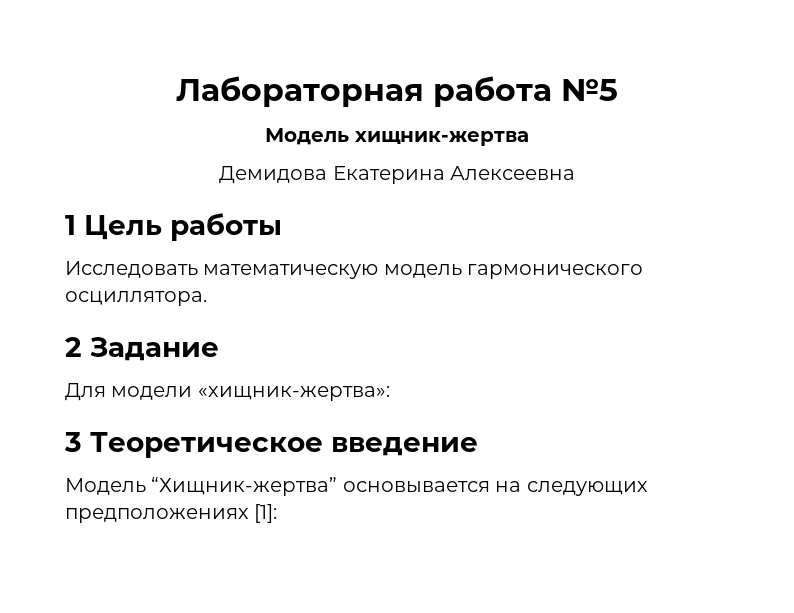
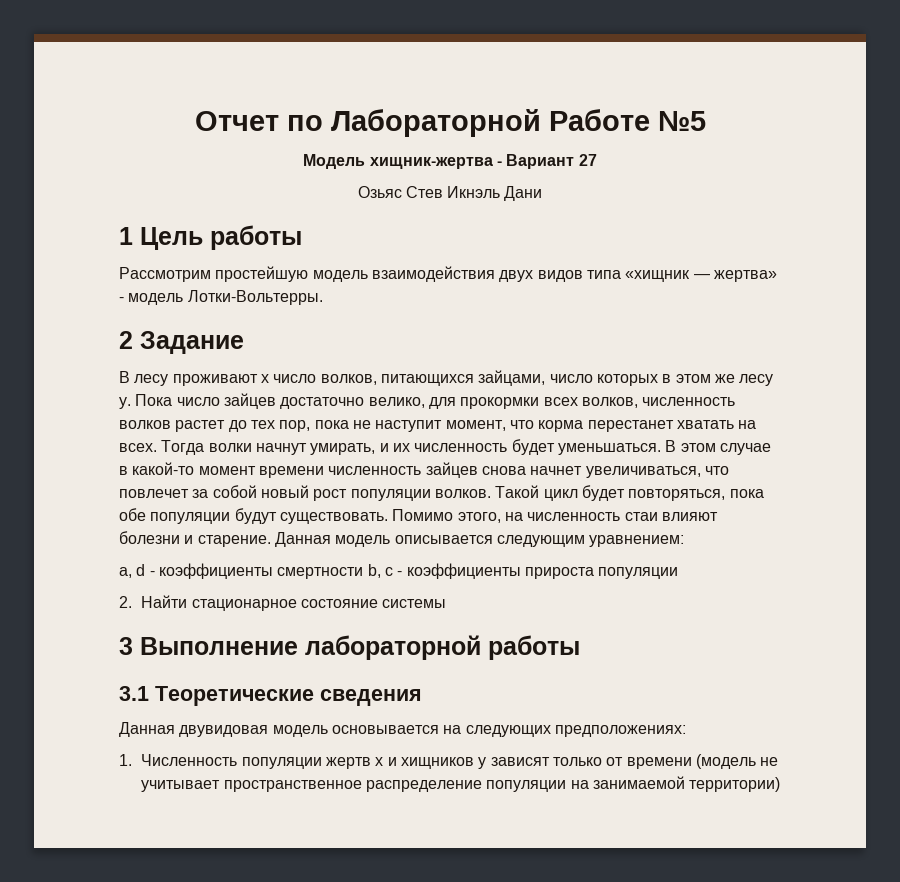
- Лабораторная работа №5
+ Отчет по Лабораторной Работе №5
- Модель хищник-жертва
- Демидова Екатерина Алексеевна
+ Модель хищник-жертва - Вариант 27
+ Озьяс Стев Икнэль Дани
  1 Цель работы
- Исследовать математическую модель гармонического осциллятора.
+ Рассмотрим простейшую модель взаимодействия двух видов типа «хищник — жертва» - модель Лотки-Вольтерры.
  2 Задание
- Для модели «хищник-жертва»:
- 3 Теоретическое введение
- Модель “Хищник-жертва” основывается на следующих предположениях [1]:
+ В лесу проживают х число волков, питающихся зайцами, число которых в этом же лесу у. Пока число зайцев достаточно велико, для прокормки всех волков, численность волков растет до тех пор, пока не наступит момент, что корма перестанет хватать на всех. Тогда волки начнут умирать, и их численность будет уменьшаться. В этом случае в какой-то момент времени численность зайцев снова начнет увеличиваться, что повлечет за собой новый рост популяции волков. Такой цикл будет повторяться, пока обе популяции будут существовать. Помимо этого, на численность стаи влияют болезни и старение. Данная модель описывается следующим уравнением:
+ a, d - коэффициенты смертности b, c - коэффициенты прироста популяции
+ 2. Найти стационарное состояние системы
+ 3 Выполнение лабораторной работы
+ 3.1 Теоретические сведения
+ Данная двувидовая модель основывается на следующих предположениях:
+ 1. Численность популяции жертв x и хищников y зависят только от времени (модель не учитывает пространственное распределение популяции на занимаемой территории)

